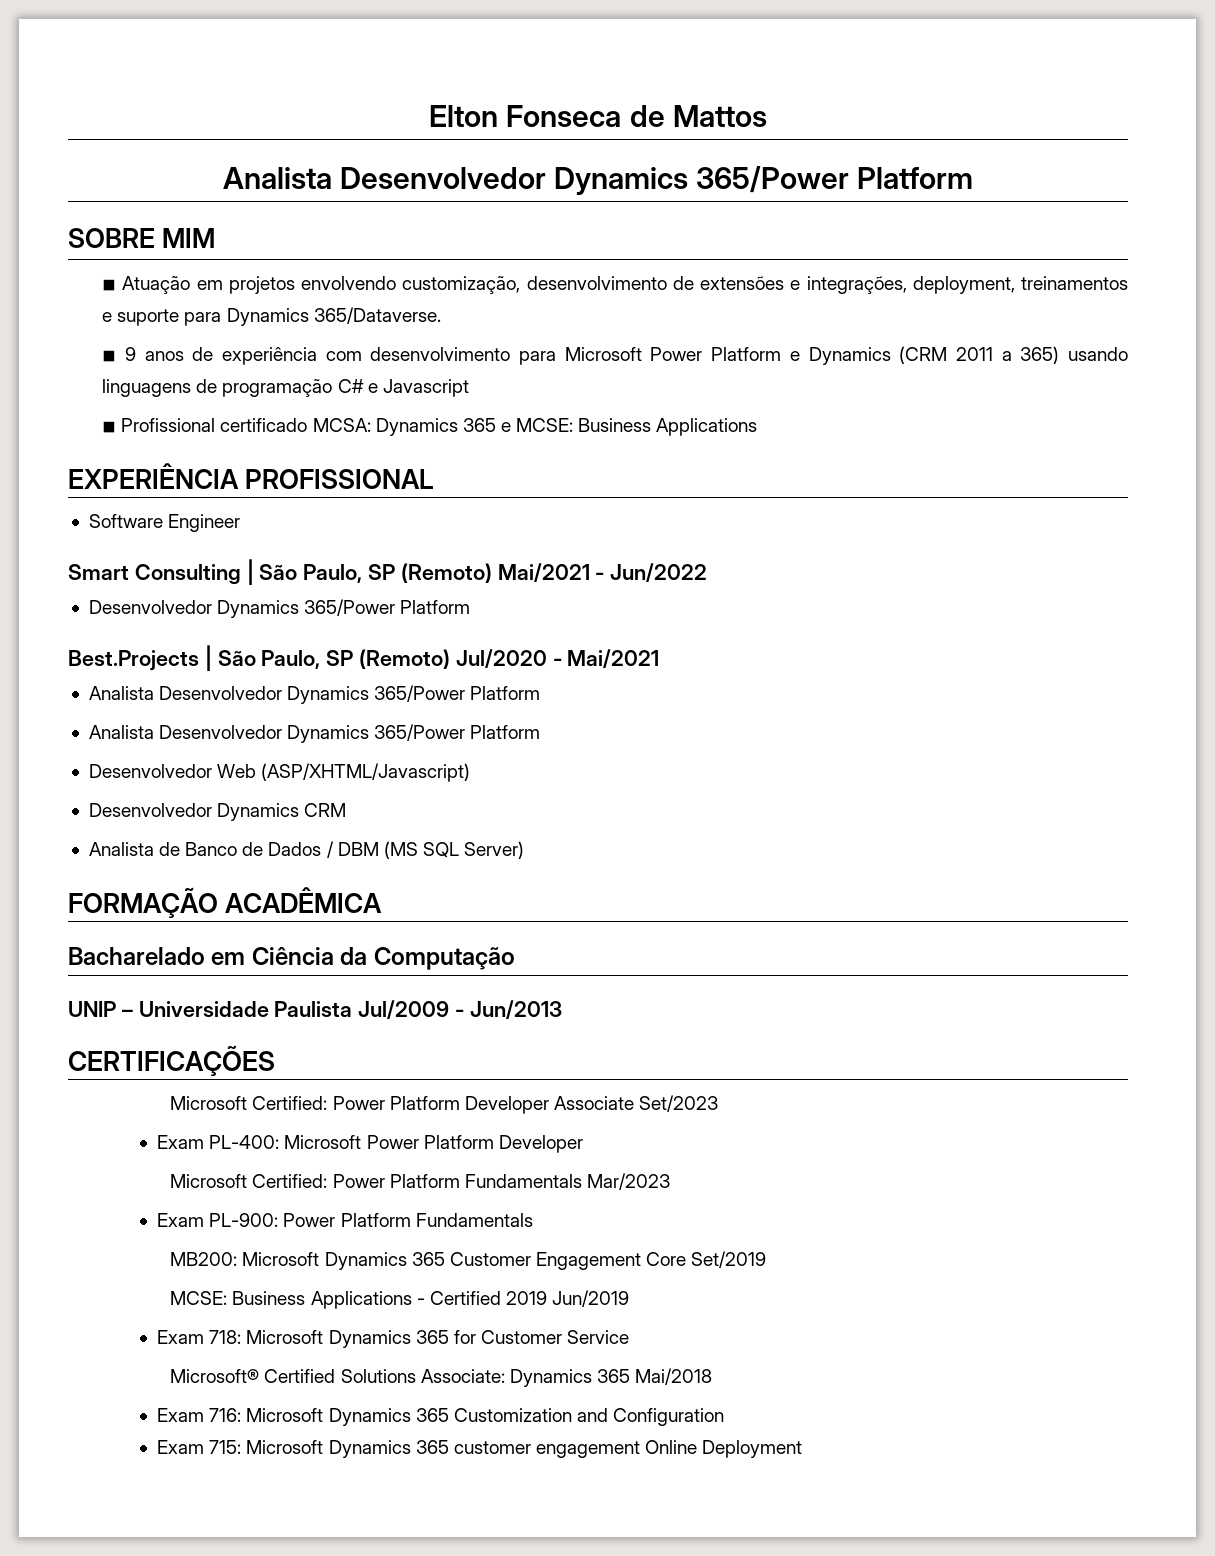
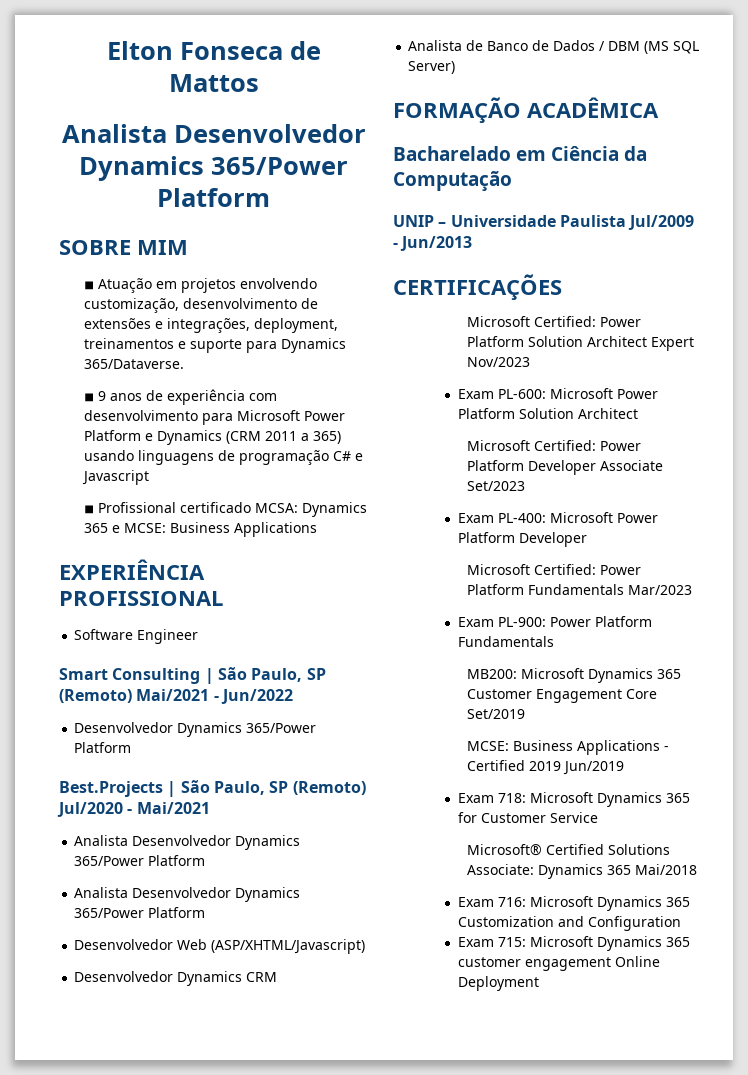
+ Microsoft Certified: Power Platform Solution Architect Expert Nov/2023
+ Exam PL-600: Microsoft Power Platform Solution Architect

